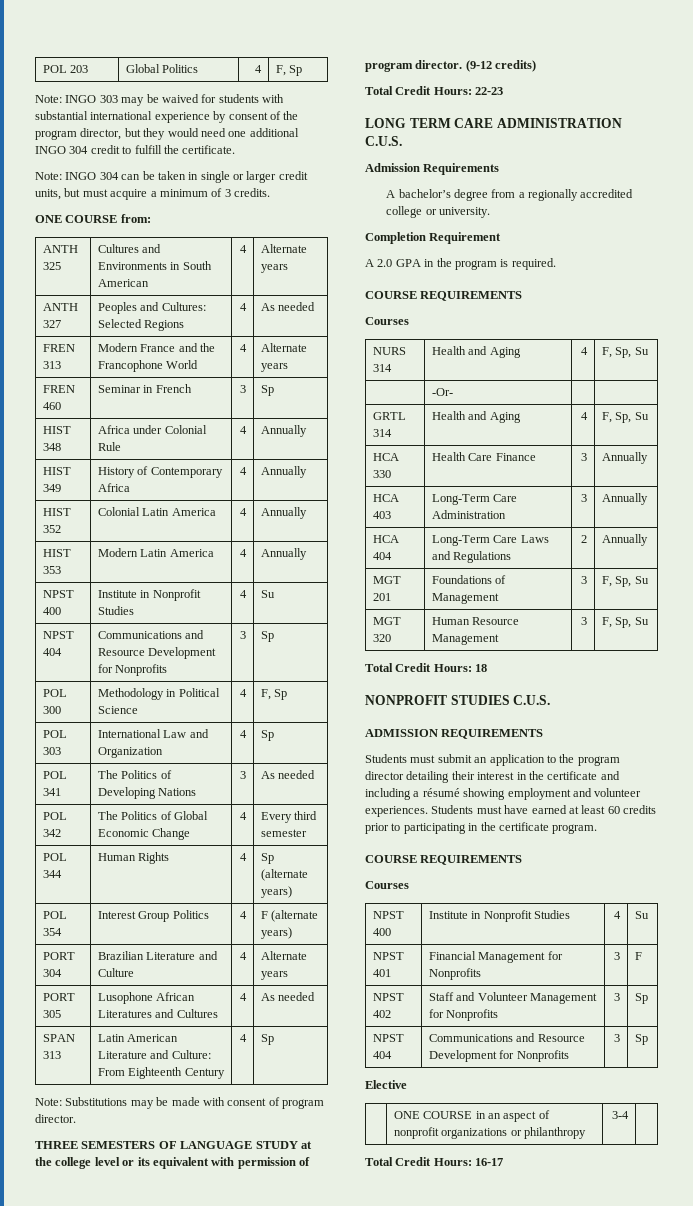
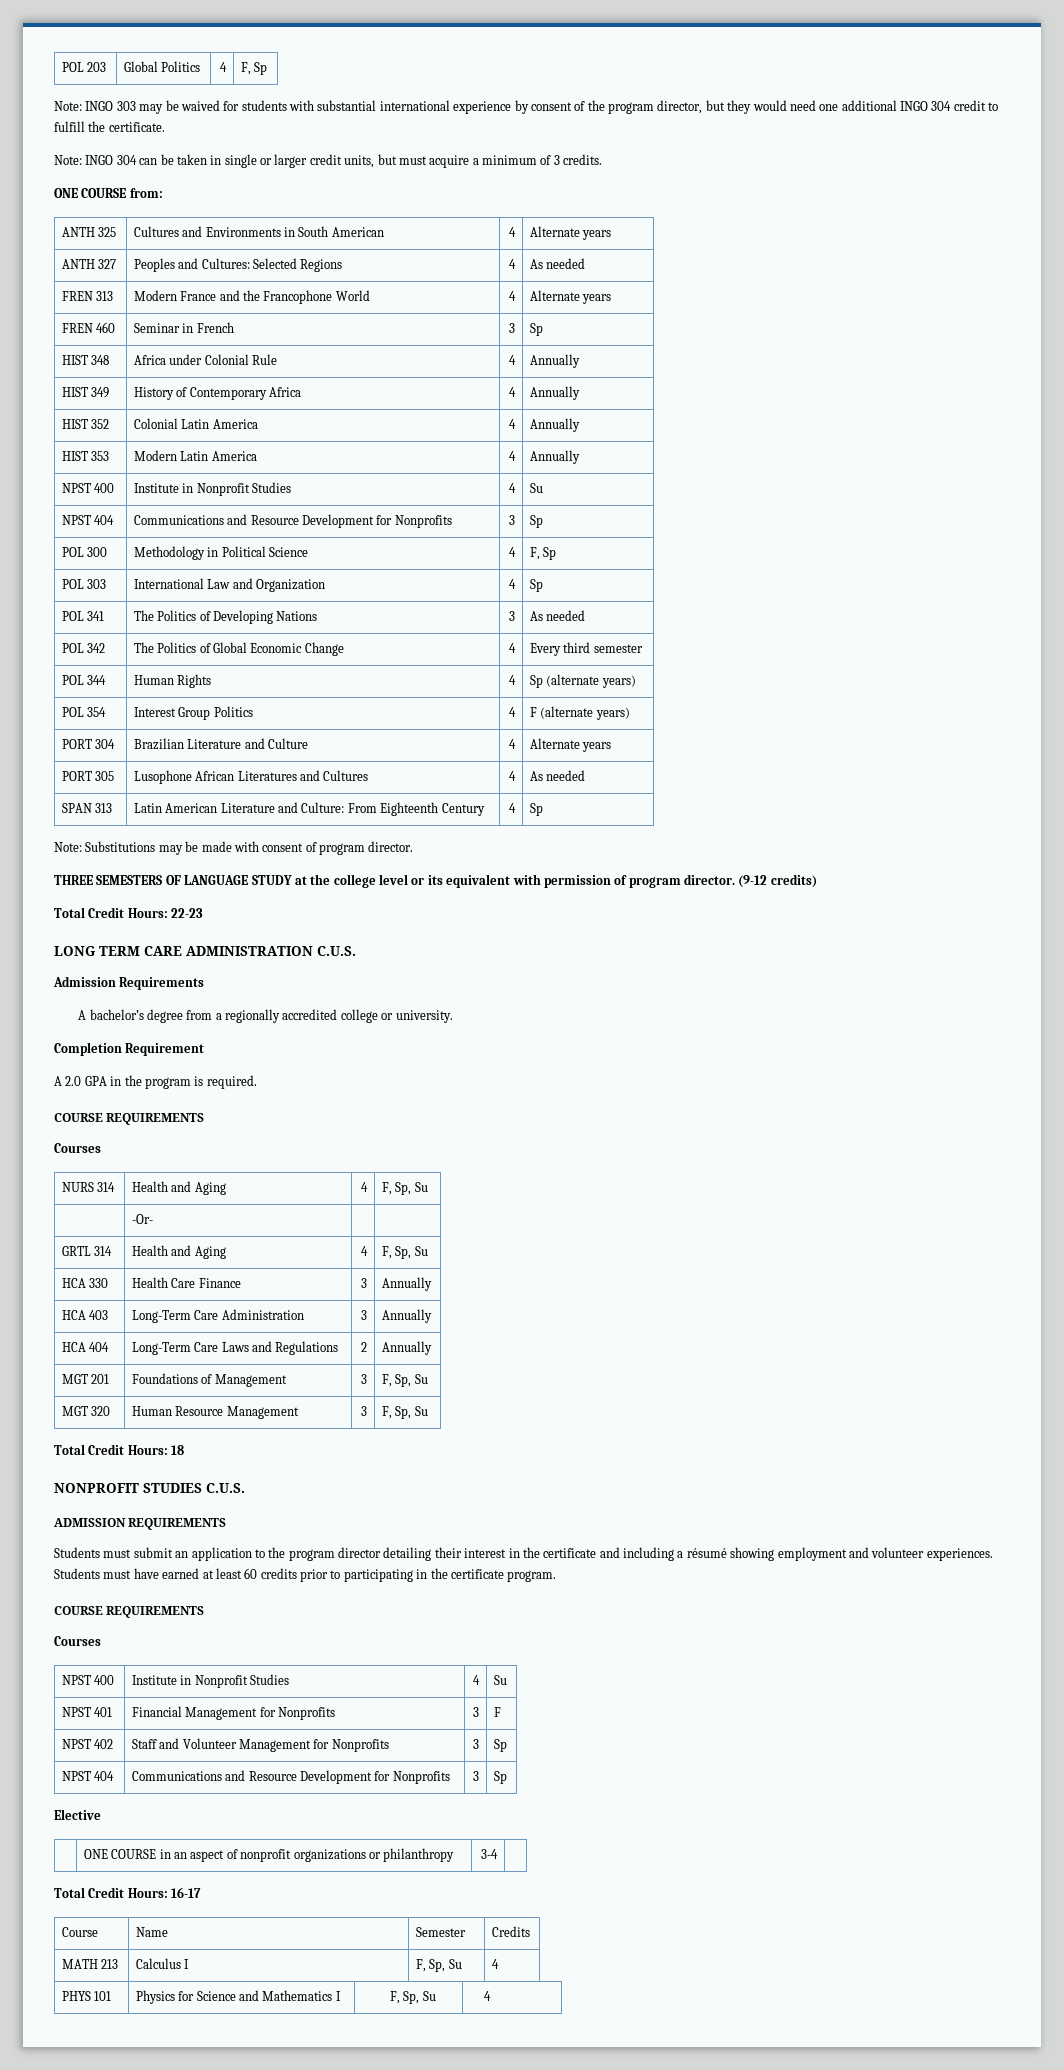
+ Course | Name | Semester | Credits
+ MATH 213 | Calculus I | F, Sp, Su | 4
+ PHYS 101 | Physics for Science and Mathematics I | F, Sp, Su | 4

